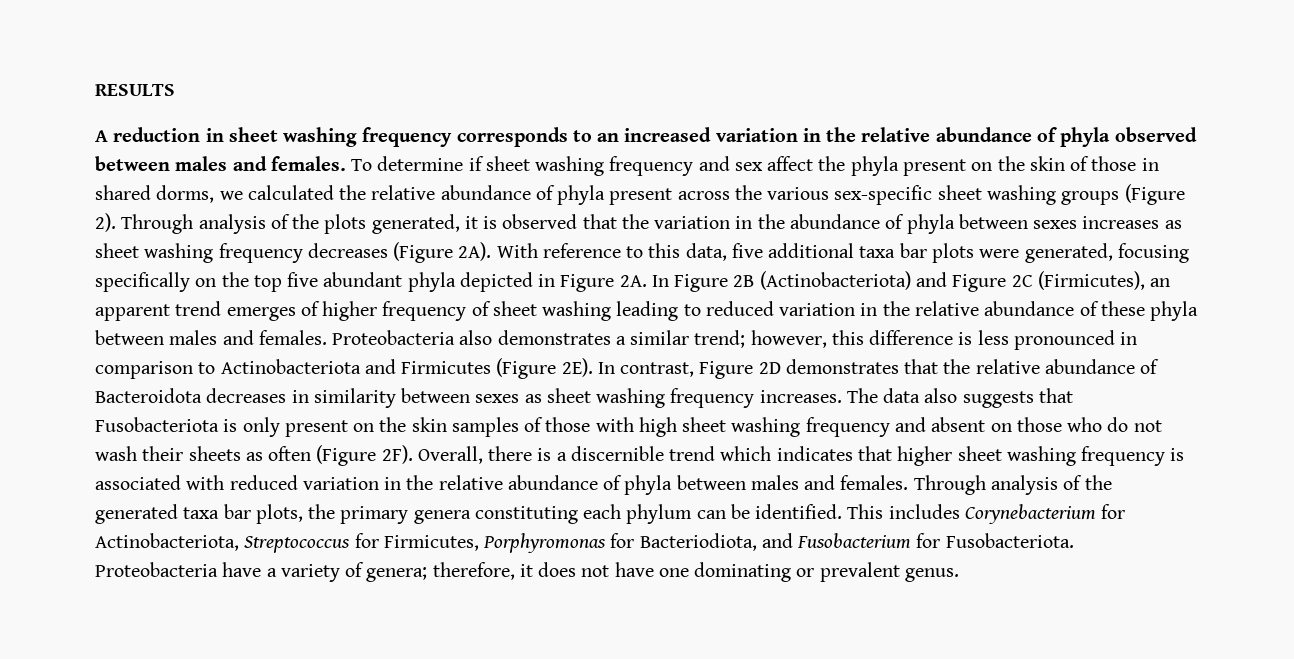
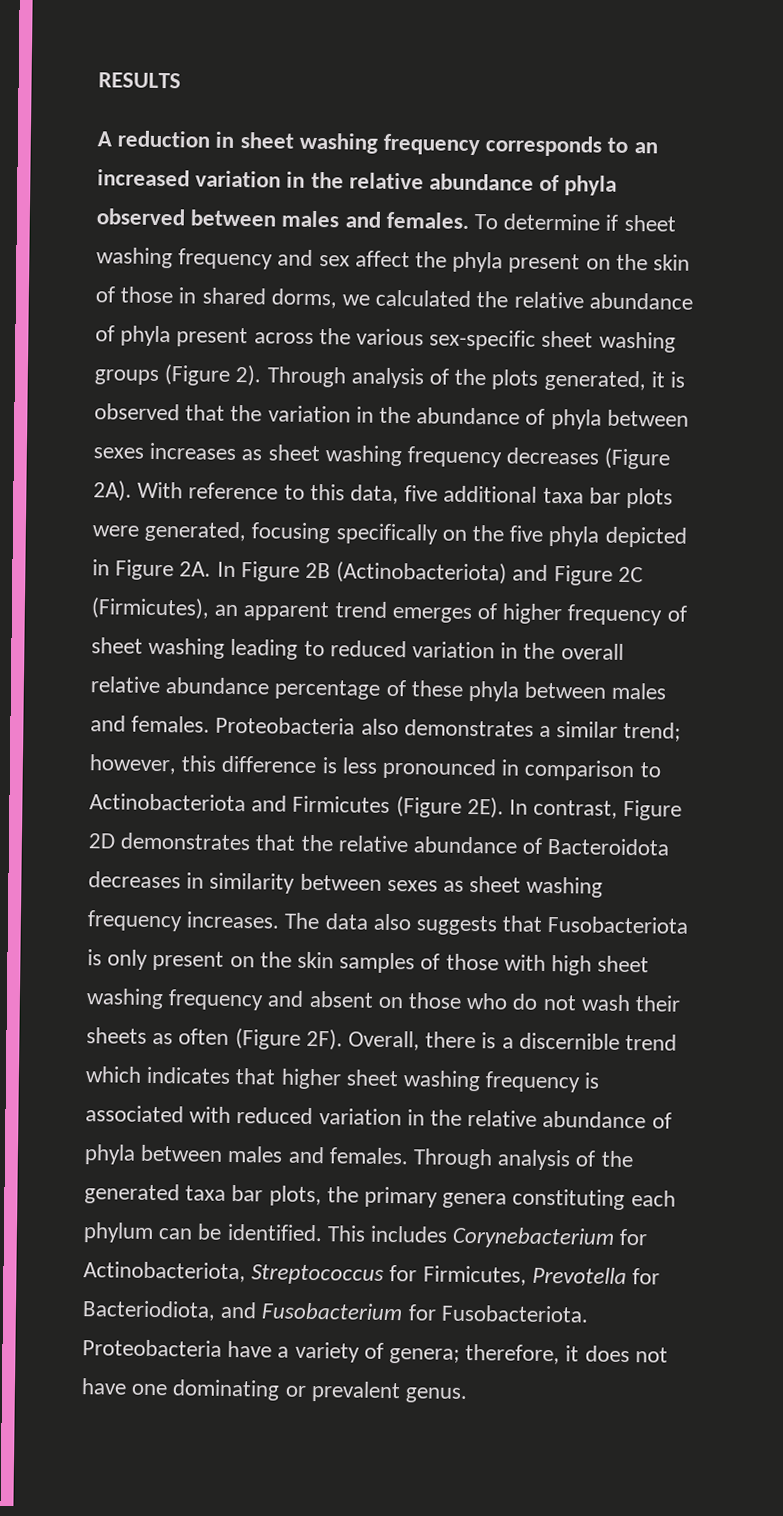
- With reference to this data, five additional taxa bar plots were generated, focusing specifically on the top five abundant phyla depicted in Figure 2A.
+ With reference to this data, five additional taxa bar plots were generated, focusing specifically on the five phyla depicted in Figure 2A.
- In Figure 2B (Actinobacteriota) and Figure 2C (Firmicutes), an apparent trend emerges of higher frequency of sheet washing leading to reduced variation in the relative abundance of these phyla between males and females.
+ In Figure 2B (Actinobacteriota) and Figure 2C (Firmicutes), an apparent trend emerges of higher frequency of sheet washing leading to reduced variation in the overall relative abundance percentage of these phyla between males and females.
- This includes Corynebacterium for Actinobacteriota, Streptococcus for Firmicutes, Porphyromonas for Bacteriodiota, and Fusobacterium for Fusobacteriota.
+ This includes Corynebacterium for Actinobacteriota, Streptococcus for Firmicutes, Prevotella for Bacteriodiota, and Fusobacterium for Fusobacteriota.

